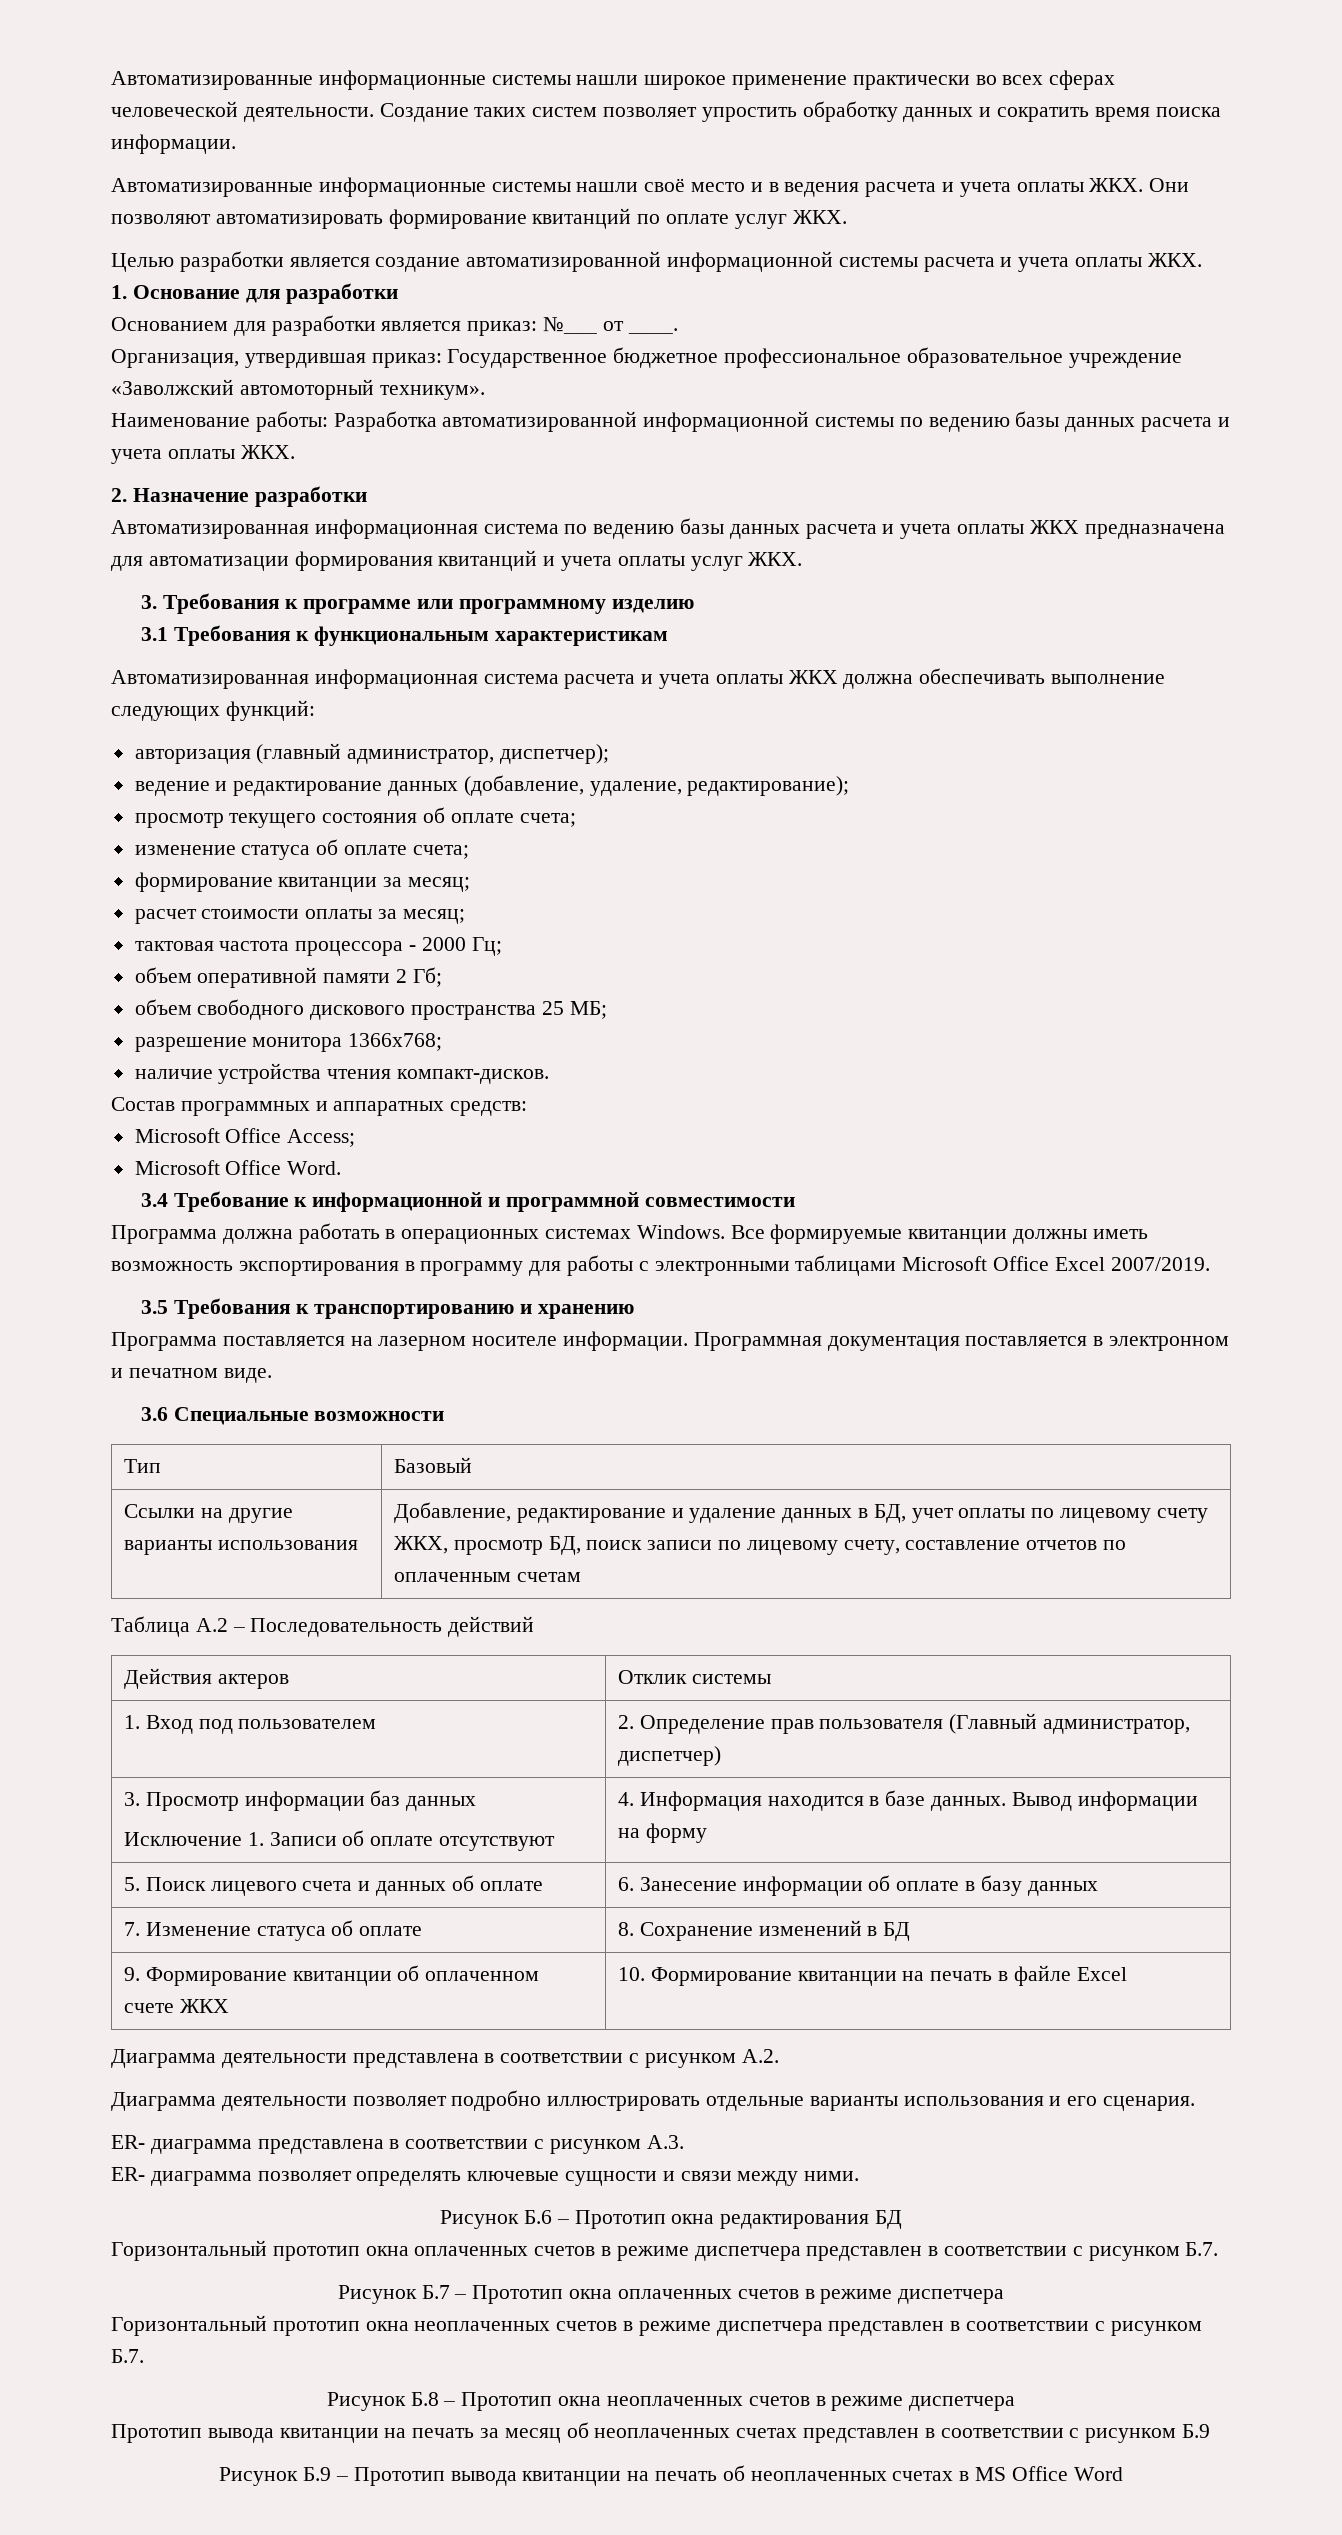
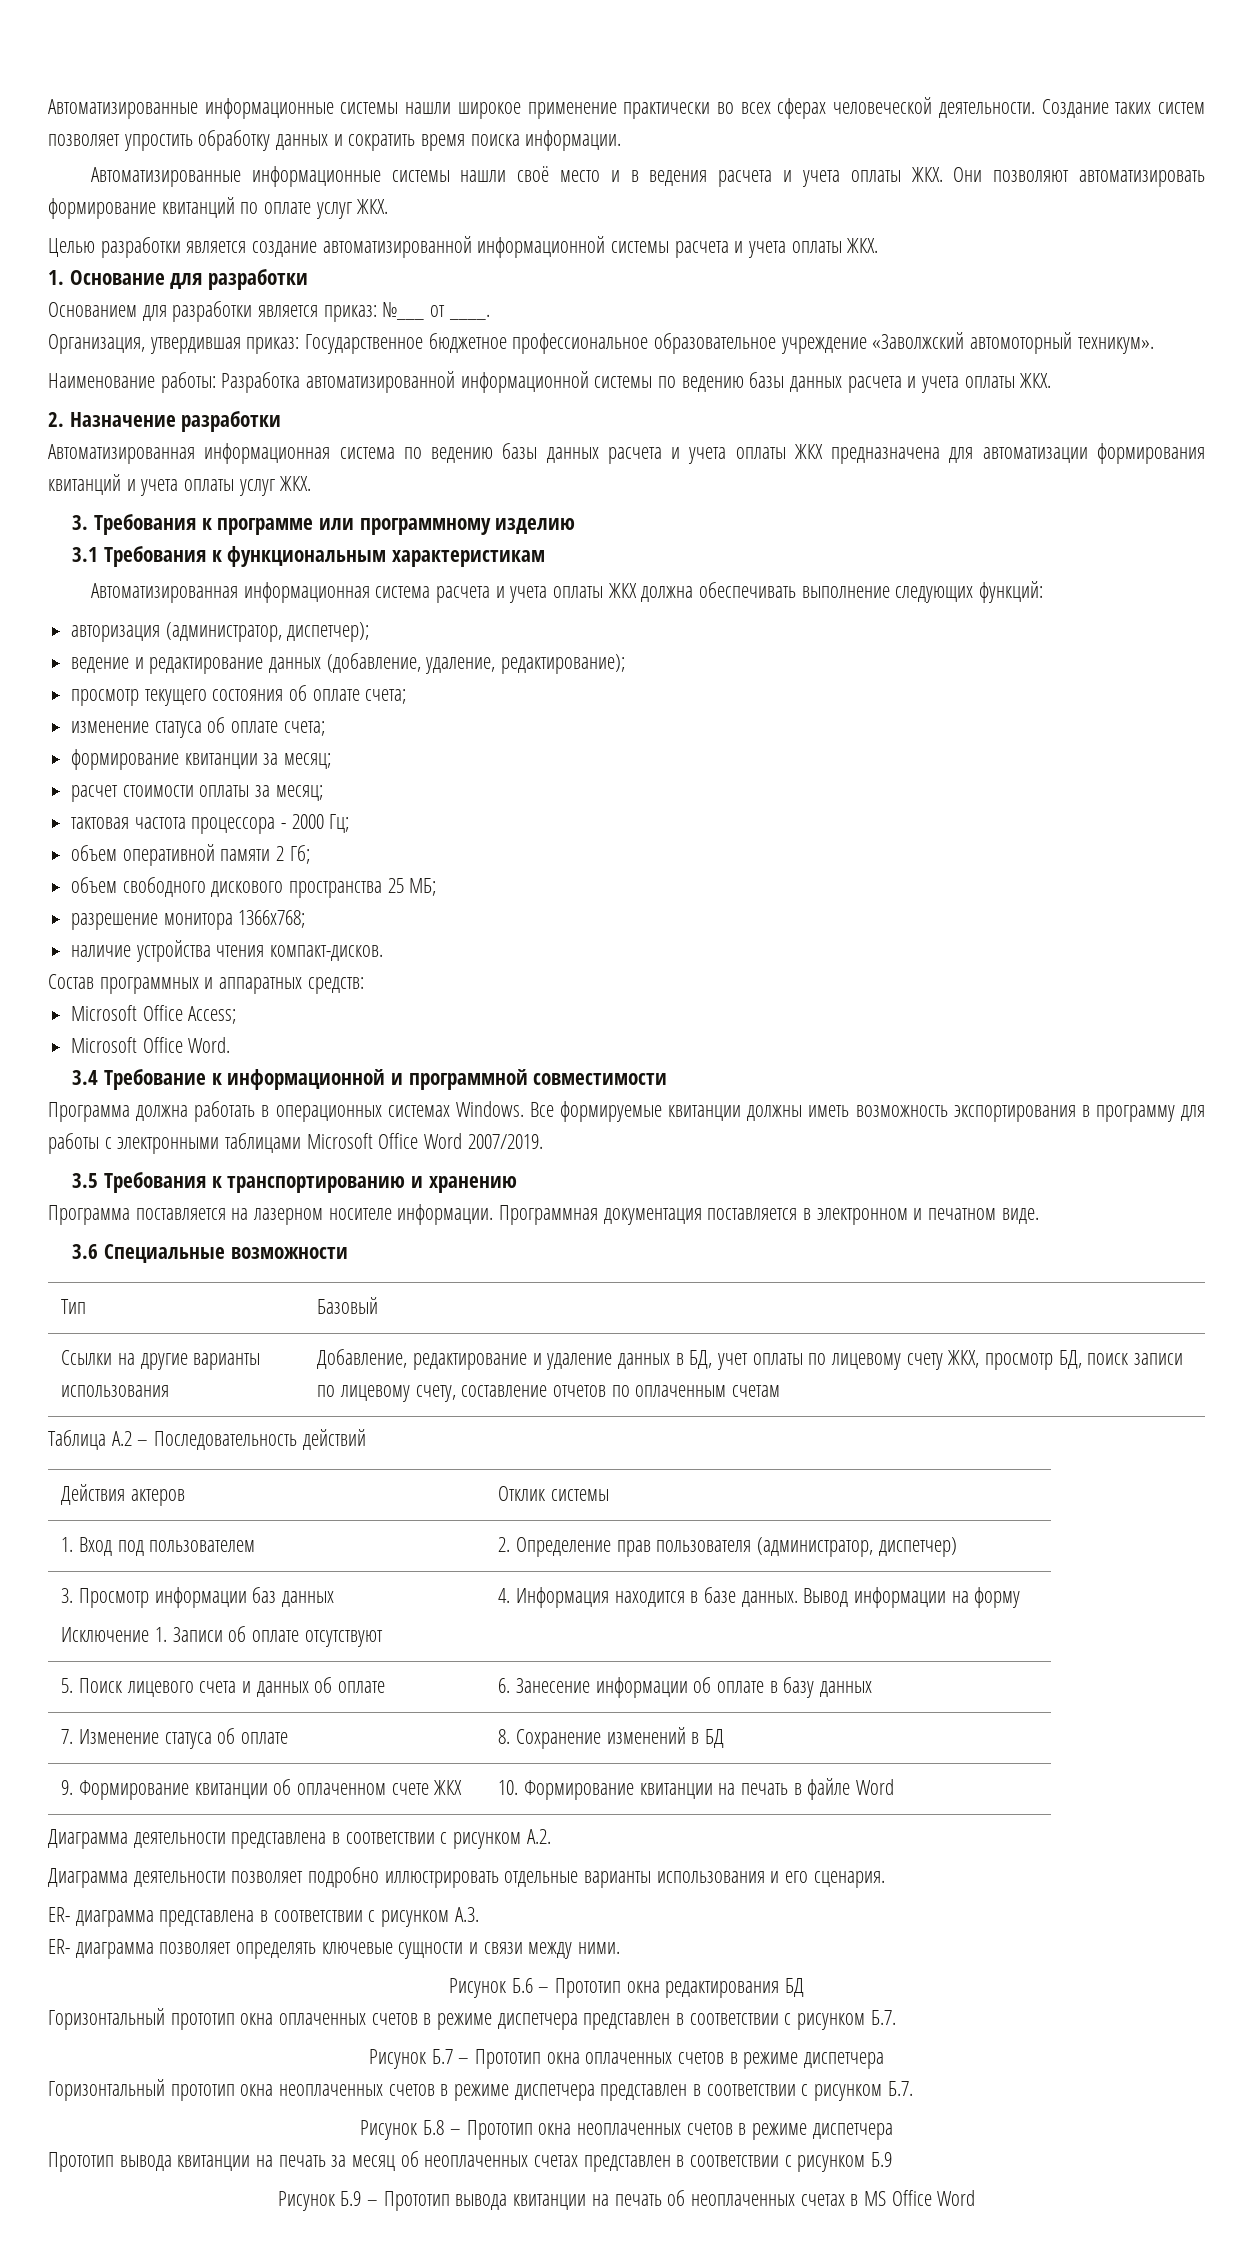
- авторизация (главный администратор, диспетчер);
+ авторизация (администратор, диспетчер);
- Все формируемые квитанции должны иметь возможность экспортирования в программу для работы с электронными таблицами Microsoft Office Excel 2007/2019.
+ Все формируемые квитанции должны иметь возможность экспортирования в программу для работы с электронными таблицами Microsoft Office Word 2007/2019.
- 1. Вход под пользователем | 2. Определение прав пользователя (Главный администратор, диспетчер)
+ 1. Вход под пользователем | 2. Определение прав пользователя (администратор, диспетчер)
- 9. Формирование квитанции об оплаченном счете ЖКХ | 10. Формирование квитанции на печать в файле Excel
+ 9. Формирование квитанции об оплаченном счете ЖКХ | 10. Формирование квитанции на печать в файле Word

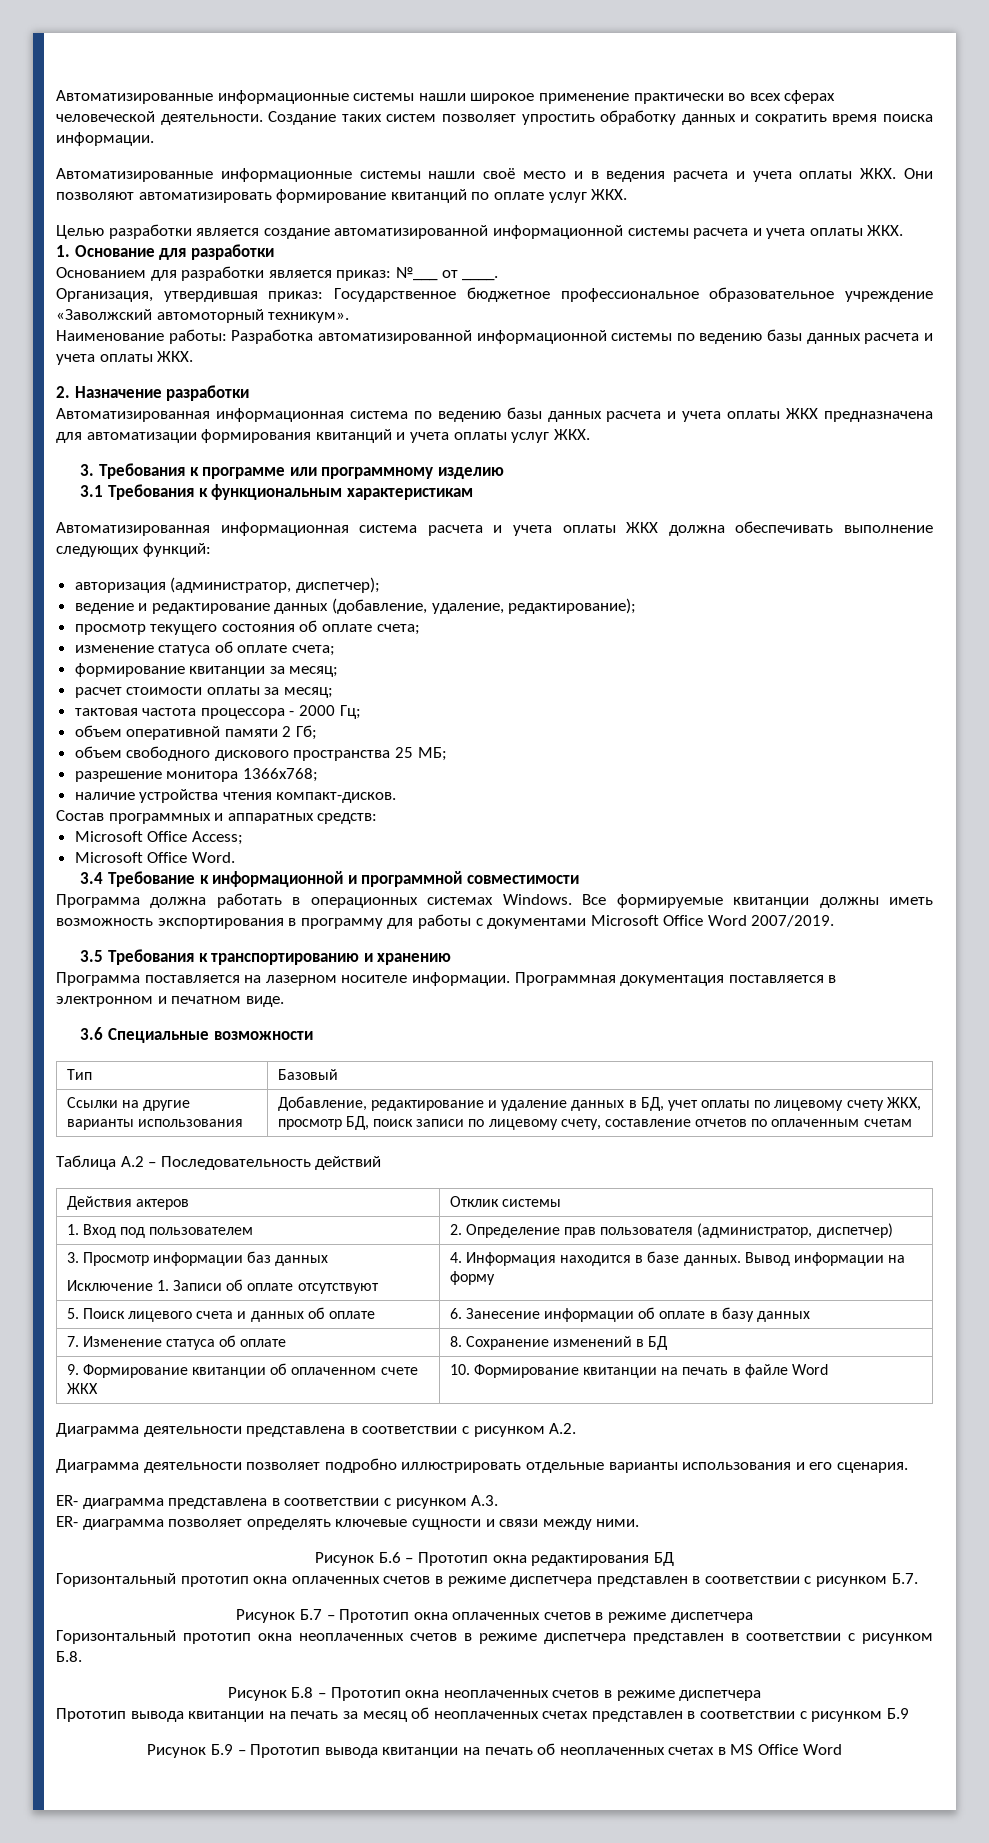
- Все формируемые квитанции должны иметь возможность экспортирования в программу для работы с электронными таблицами Microsoft Office Word 2007/2019.
+ Все формируемые квитанции должны иметь возможность экспортирования в программу для работы с документами Microsoft Office Word 2007/2019.
- Горизонтальный прототип окна неоплаченных счетов в режиме диспетчера представлен в соответствии с рисунком Б.7.
+ Горизонтальный прототип окна неоплаченных счетов в режиме диспетчера представлен в соответствии с рисунком Б.8.

